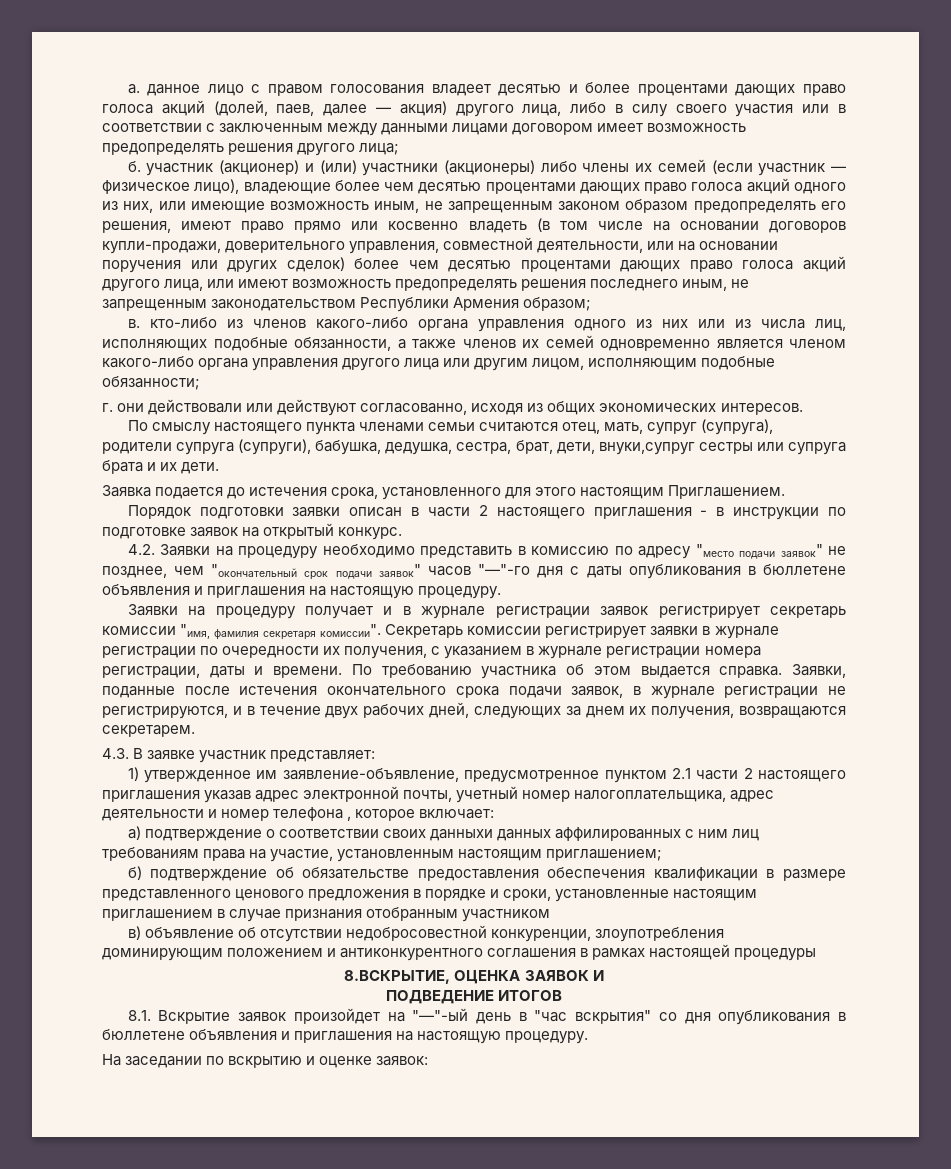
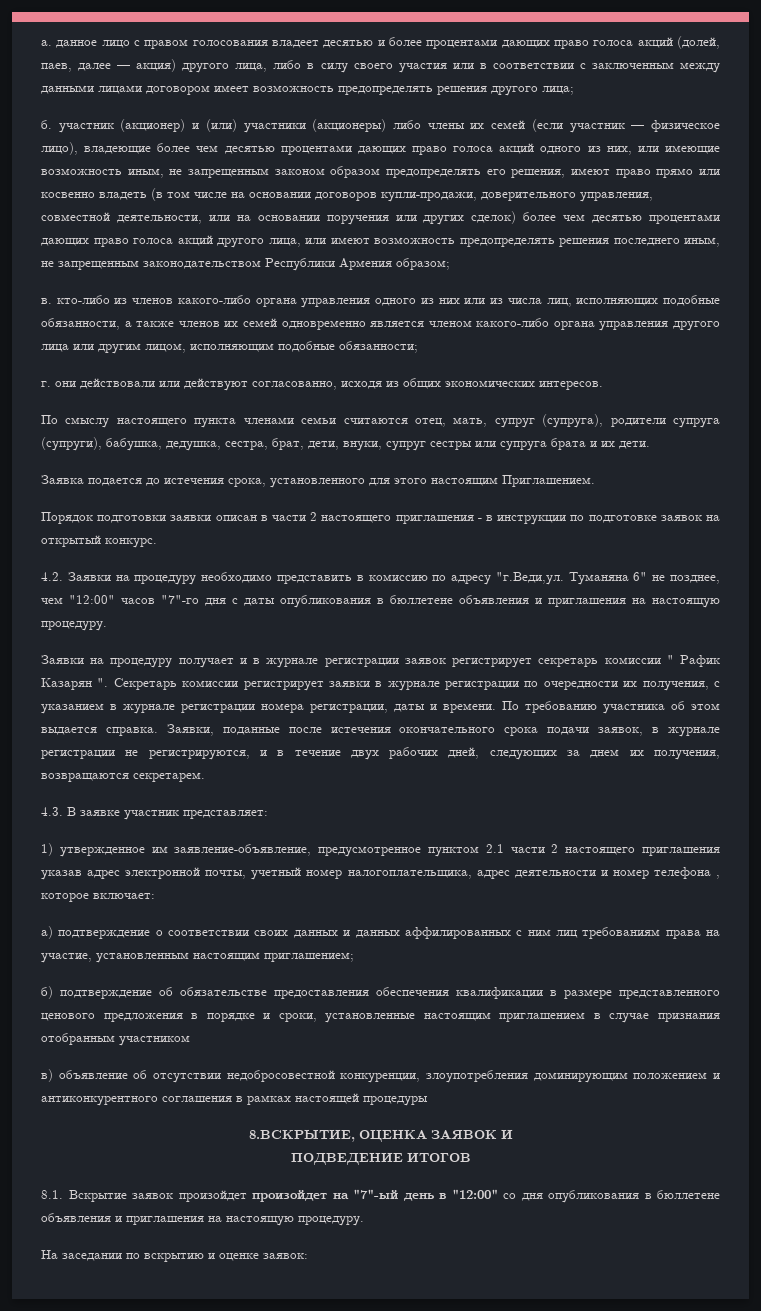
- По смыслу настоящего пункта членами семьи считаются отец, мать, супруг (супруга), родители супруга (супруги), бабушка, дедушка, сестра, брат, дети, внуки,супруг сестры или супруга брата и их дети.
+ По смыслу настоящего пункта членами семьи считаются отец, мать, супруг (супруга), родители супруга (супруги), бабушка, дедушка, сестра, брат, дети, внуки, супруг сестры или супруга брата и их дети.
- 4.2. Заявки на процедуру необходимо представить в комиссию по адресу "место подачи заявок" не позднее, чем "окончательный срок подачи заявок" часов "—"-го дня с даты опубликования в бюллетене объявления и приглашения на настоящую процедуру.
+ 4.2. Заявки на процедуру необходимо представить в комиссию по адресу "г.Веди,ул. Туманяна 6" не позднее, чем "12:00" часов "7"-го дня с даты опубликования в бюллетене объявления и приглашения на настоящую процедуру.
- Заявки на процедуру получает и в журнале регистрации заявок регистрирует секретарь комиссии "имя, фамилия секретаря комиссии".
+ Заявки на процедуру получает и в журнале регистрации заявок регистрирует секретарь комиссии " Рафик Казарян ".
- а) подтверждение о соответствии своих данныхи данных аффилированных с ним лиц требованиям права на участие, установленным настоящим приглашением;
+ а) подтверждение о соответствии своих данных и данных аффилированных с ним лиц требованиям права на участие, установленным настоящим приглашением;
- 8.1. Вскрытие заявок произойдет на "—"-ый день в "час вскрытия" со дня опубликования в бюллетене объявления и приглашения на настоящую процедуру.
+ 8.1. Вскрытие заявок произойдет произойдет на "7"-ый день в "12:00" со дня опубликования в бюллетене объявления и приглашения на настоящую процедуру.

